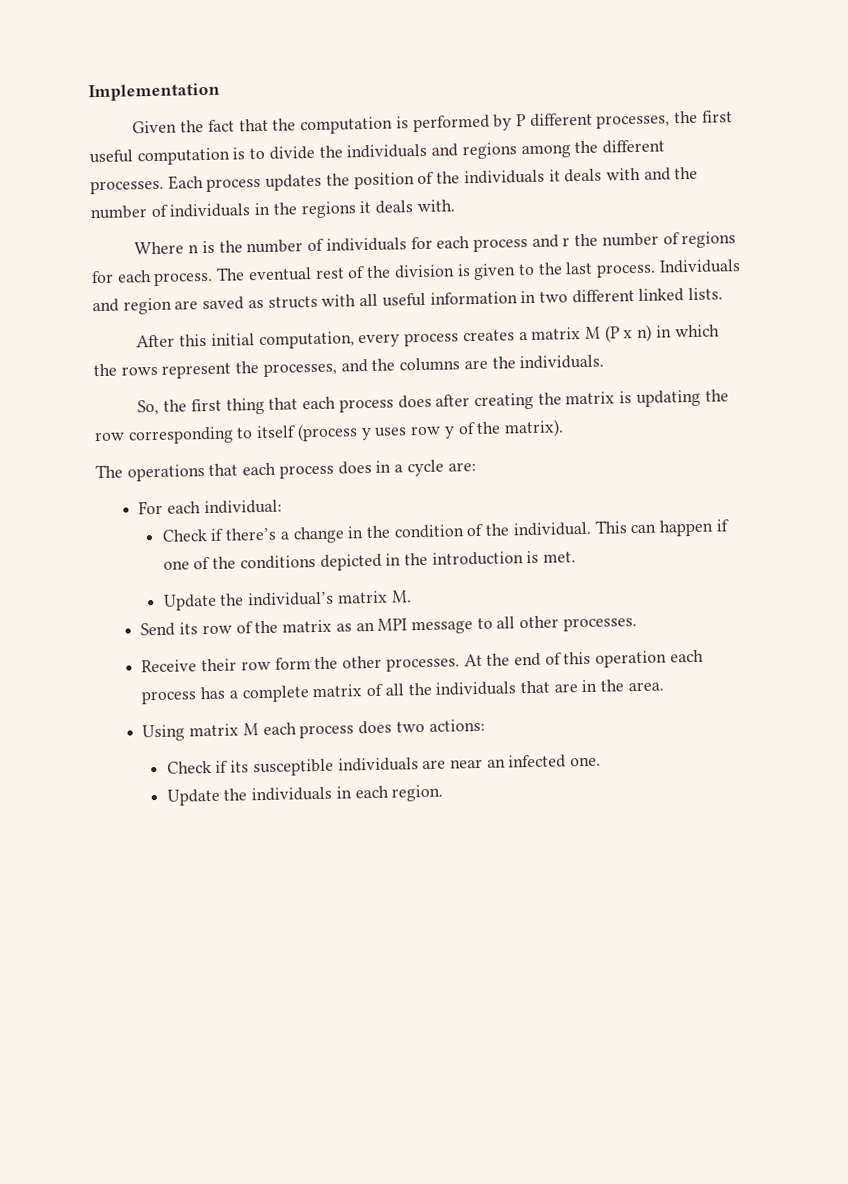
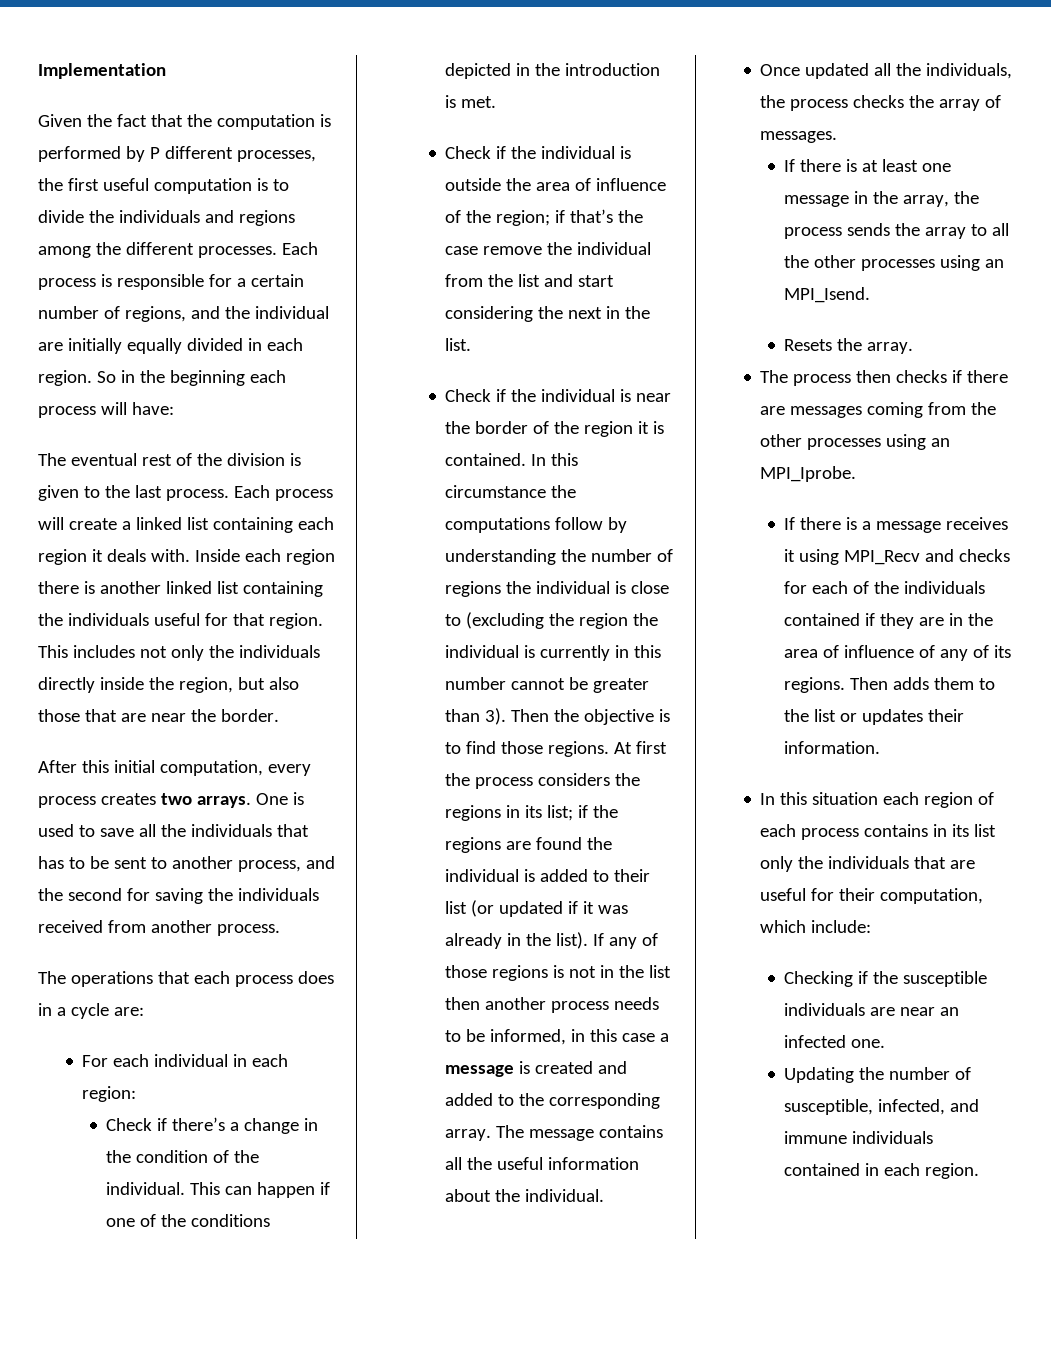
- Each process updates the position of the individuals it deals with and the number of individuals in the regions it deals with.
- Where n is the number of individuals for each process and r the number of regions for each process. The eventual rest of the division is given to the last process.
+ Each process is responsible for a certain number of regions, and the individual are initially equally divided in each region. So in the beginning each process will have:
+ The eventual rest of the division is given to the last process.
- Individuals and region are saved as structs with all useful information in two different linked lists.
+ Each process will create a linked list containing each region it deals with. Inside each region there is another linked list containing the individuals useful for that region. This includes not only the individuals directly inside the region, but also those that are near the border.
- After this initial computation, every process creates a matrix M (P x n) in which the rows represent the processes, and the columns are the individuals.
- So, the first thing that each process does after creating the matrix is updating the row corresponding to itself (process y uses row y of the matrix).
+ After this initial computation, every process creates two arrays. One is used to save all the individuals that has to be sent to another process, and the second for saving the individuals received from another process.
- For each individual:
+ For each individual in each region:
- Update the individual’s matrix M.
- Send its row of the matrix as an MPI message to all other processes.
- Receive their row form the other processes. At the end of this operation each process has a complete matrix of all the individuals that are in the area.
- Using matrix M each process does two actions:
- Check if its susceptible individuals are near an infected one.
+ Check if the individual is outside the area of influence of the region; if that’s the case remove the individual from the list and start considering the next in the list.
+ Check if the individual is near the border of the region it is contained. In this circumstance the computations follow by understanding the number of regions the individual is close to (excluding the region the individual is currently in this number cannot be greater than 3). Then the objective is to find those regions. At first the process considers the regions in its list; if the regions are found the individual is added to their list (or updated if it was already in the list). If any of those regions is not in the list then another process needs to be informed, in this case a message is created and added to the corresponding array. The message contains all the useful information about the individual.
+ Once updated all the individuals, the process checks the array of messages.
+ If there is at least one message in the array, the process sends the array to all the other processes using an MPI_Isend.
+ Resets the array.
+ The process then checks if there are messages coming from the other processes using an MPI_Iprobe.
+ If there is a message receives it using MPI_Recv and checks for each of the individuals contained if they are in the area of influence of any of its regions. Then adds them to the list or updates their information.
+ In this situation each region of each process contains in its list only the individuals that are useful for their computation, which include:
+ Checking if the susceptible individuals are near an infected one.
- Update the individuals in each region.
+ Updating the number of susceptible, infected, and immune individuals contained in each region.

